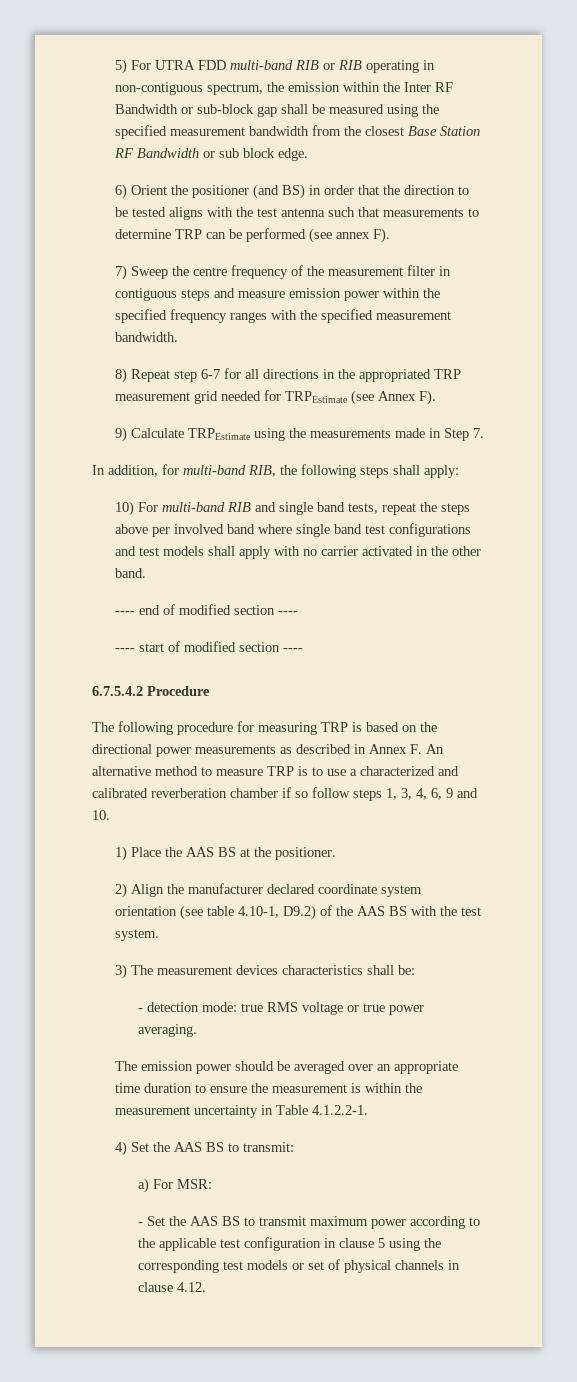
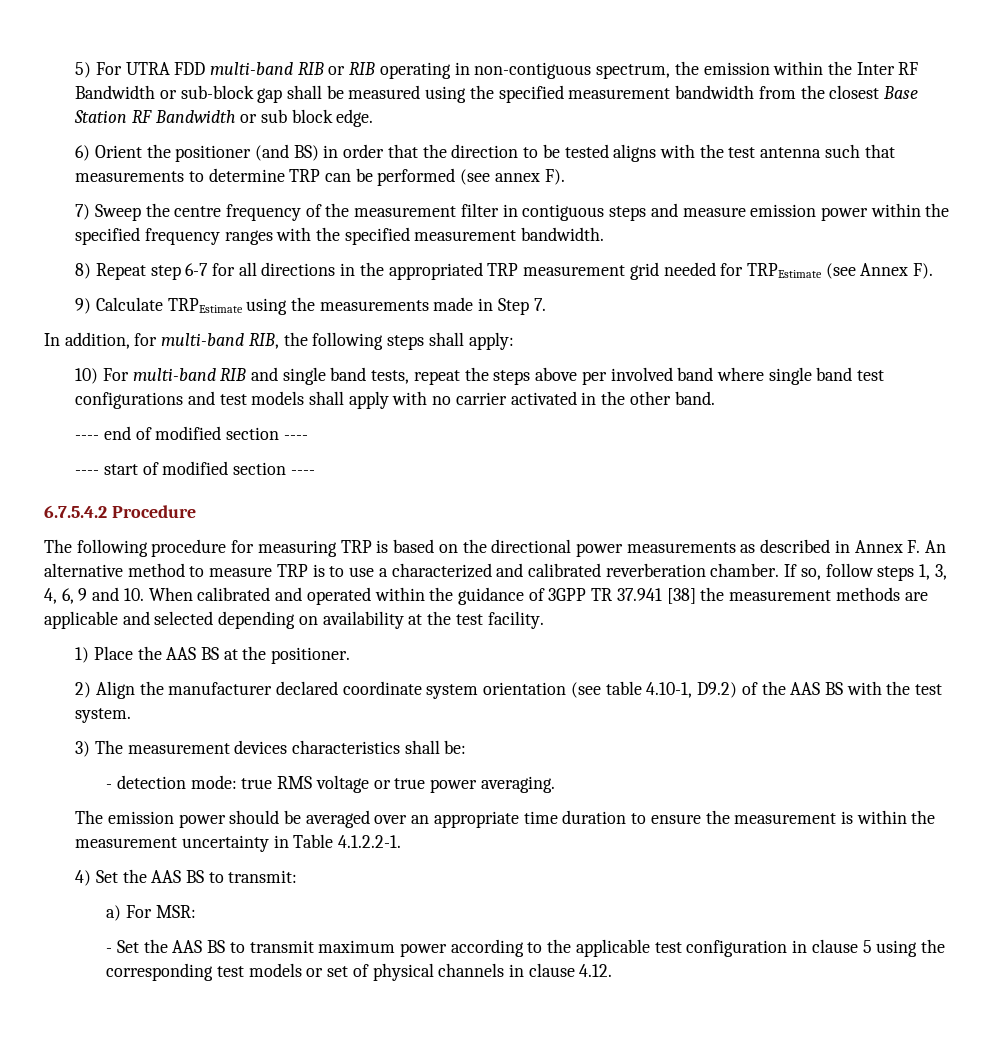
- The following procedure for measuring TRP is based on the directional power measurements as described in Annex F. An alternative method to measure TRP is to use a characterized and calibrated reverberation chamber if so follow steps 1, 3, 4, 6, 9 and 10.
+ The following procedure for measuring TRP is based on the directional power measurements as described in Annex F. An alternative method to measure TRP is to use a characterized and calibrated reverberation chamber. If so, follow steps 1, 3, 4, 6, 9 and 10. When calibrated and operated within the guidance of 3GPP TR 37.941 [38] the measurement methods are applicable and selected depending on availability at the test facility.

